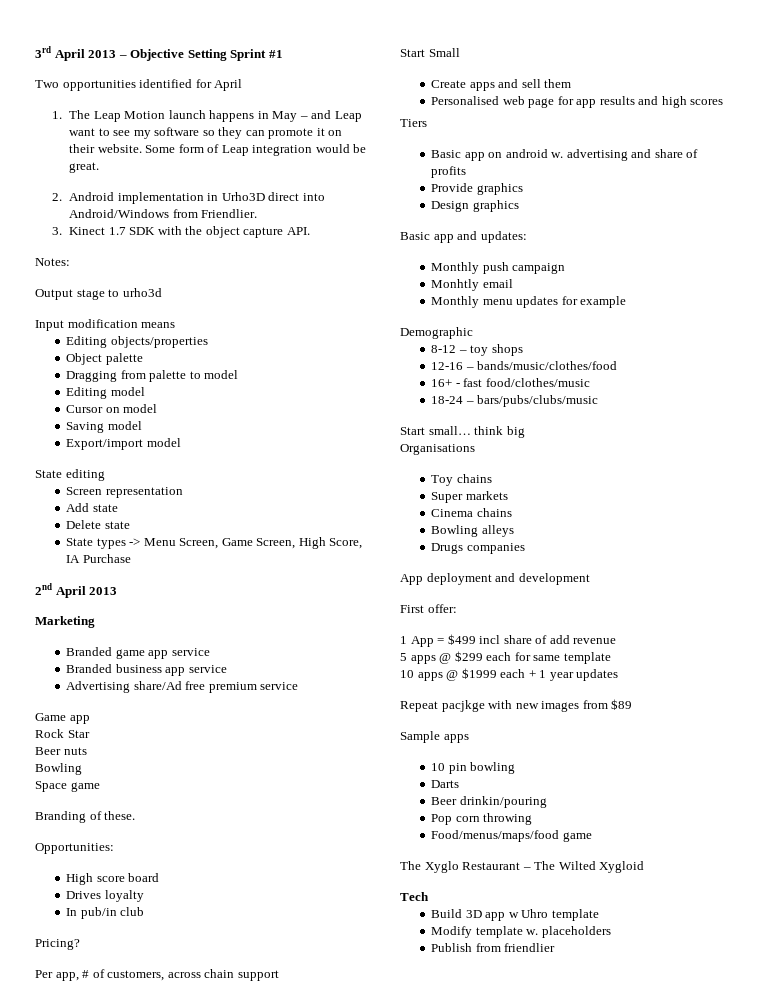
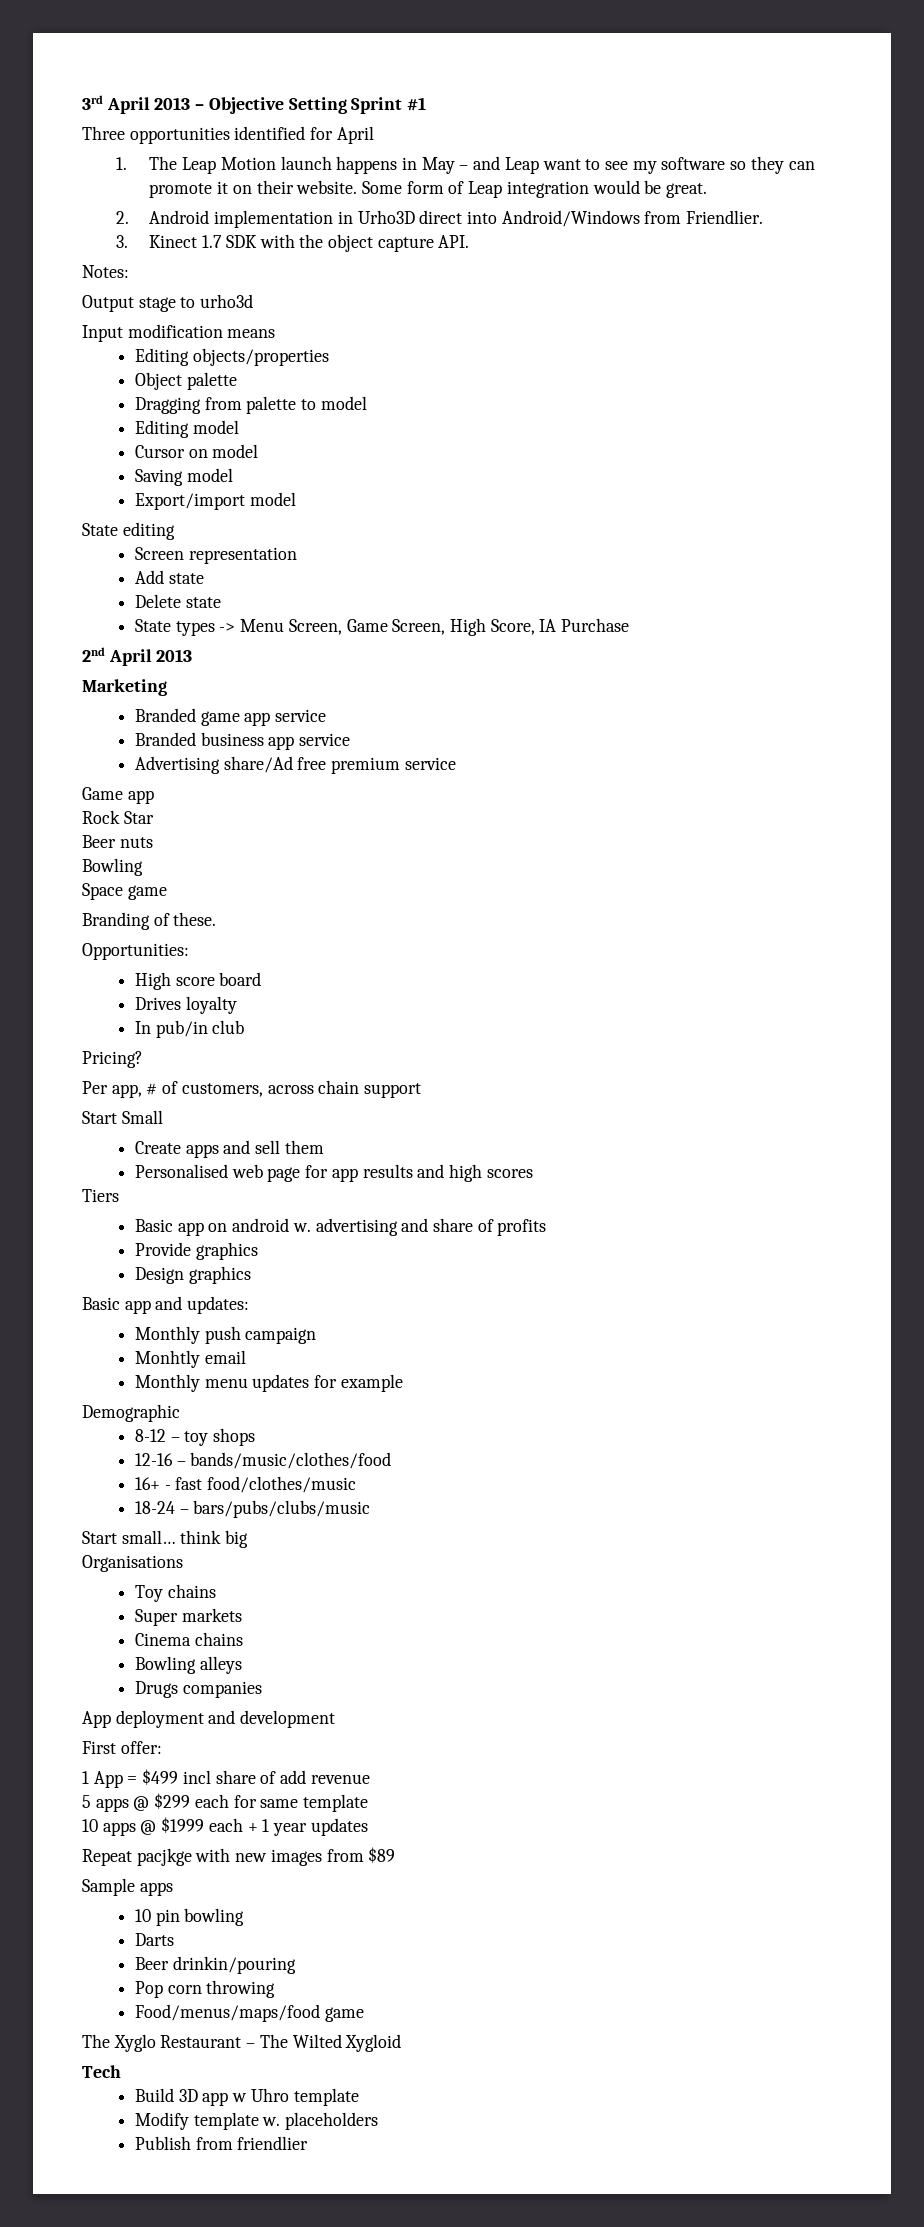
- Two opportunities identified for April
+ Three opportunities identified for April

